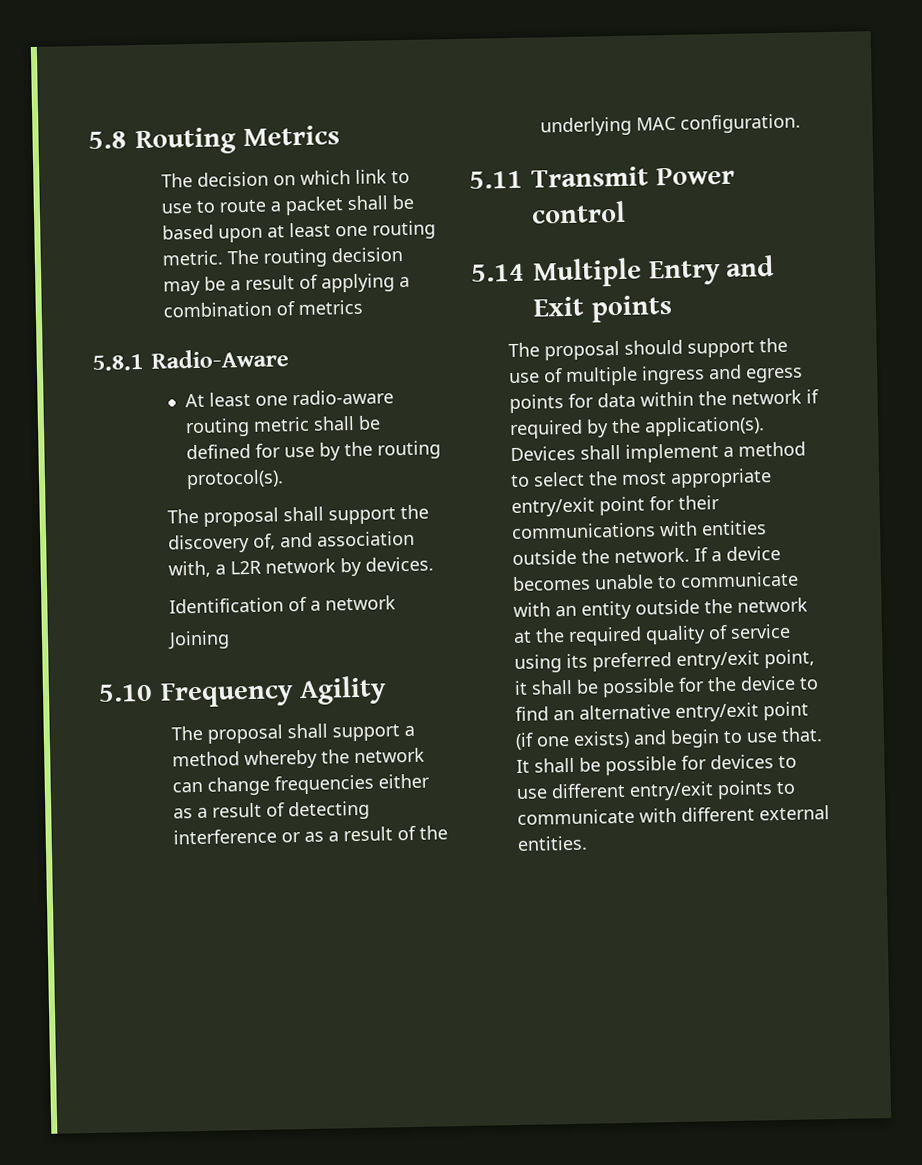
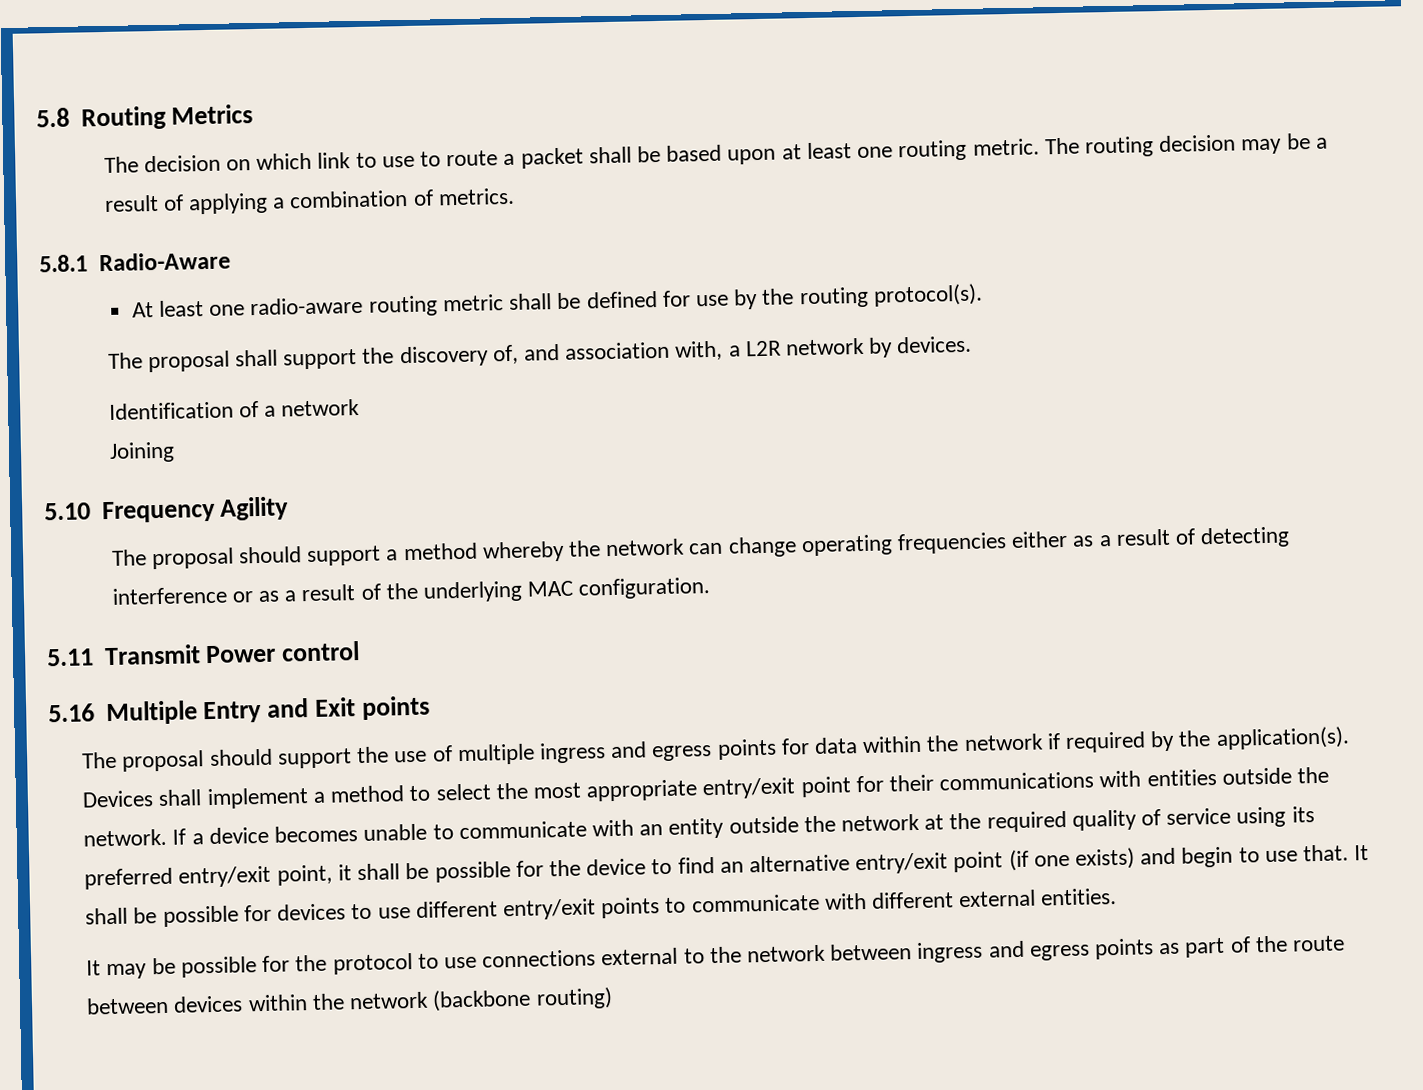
- The routing decision may be a result of applying a combination of metrics
+ The routing decision may be a result of applying a combination of metrics.
- The proposal shall support a method whereby the network can change frequencies either as a result of detecting interference or as a result of the underlying MAC configuration.
+ The proposal should support a method whereby the network can change operating frequencies either as a result of detecting interference or as a result of the underlying MAC configuration.
- 5.14 Multiple Entry and Exit points
+ 5.16 Multiple Entry and Exit points
+ It may be possible for the protocol to use connections external to the network between ingress and egress points as part of the route between devices within the network (backbone routing)

